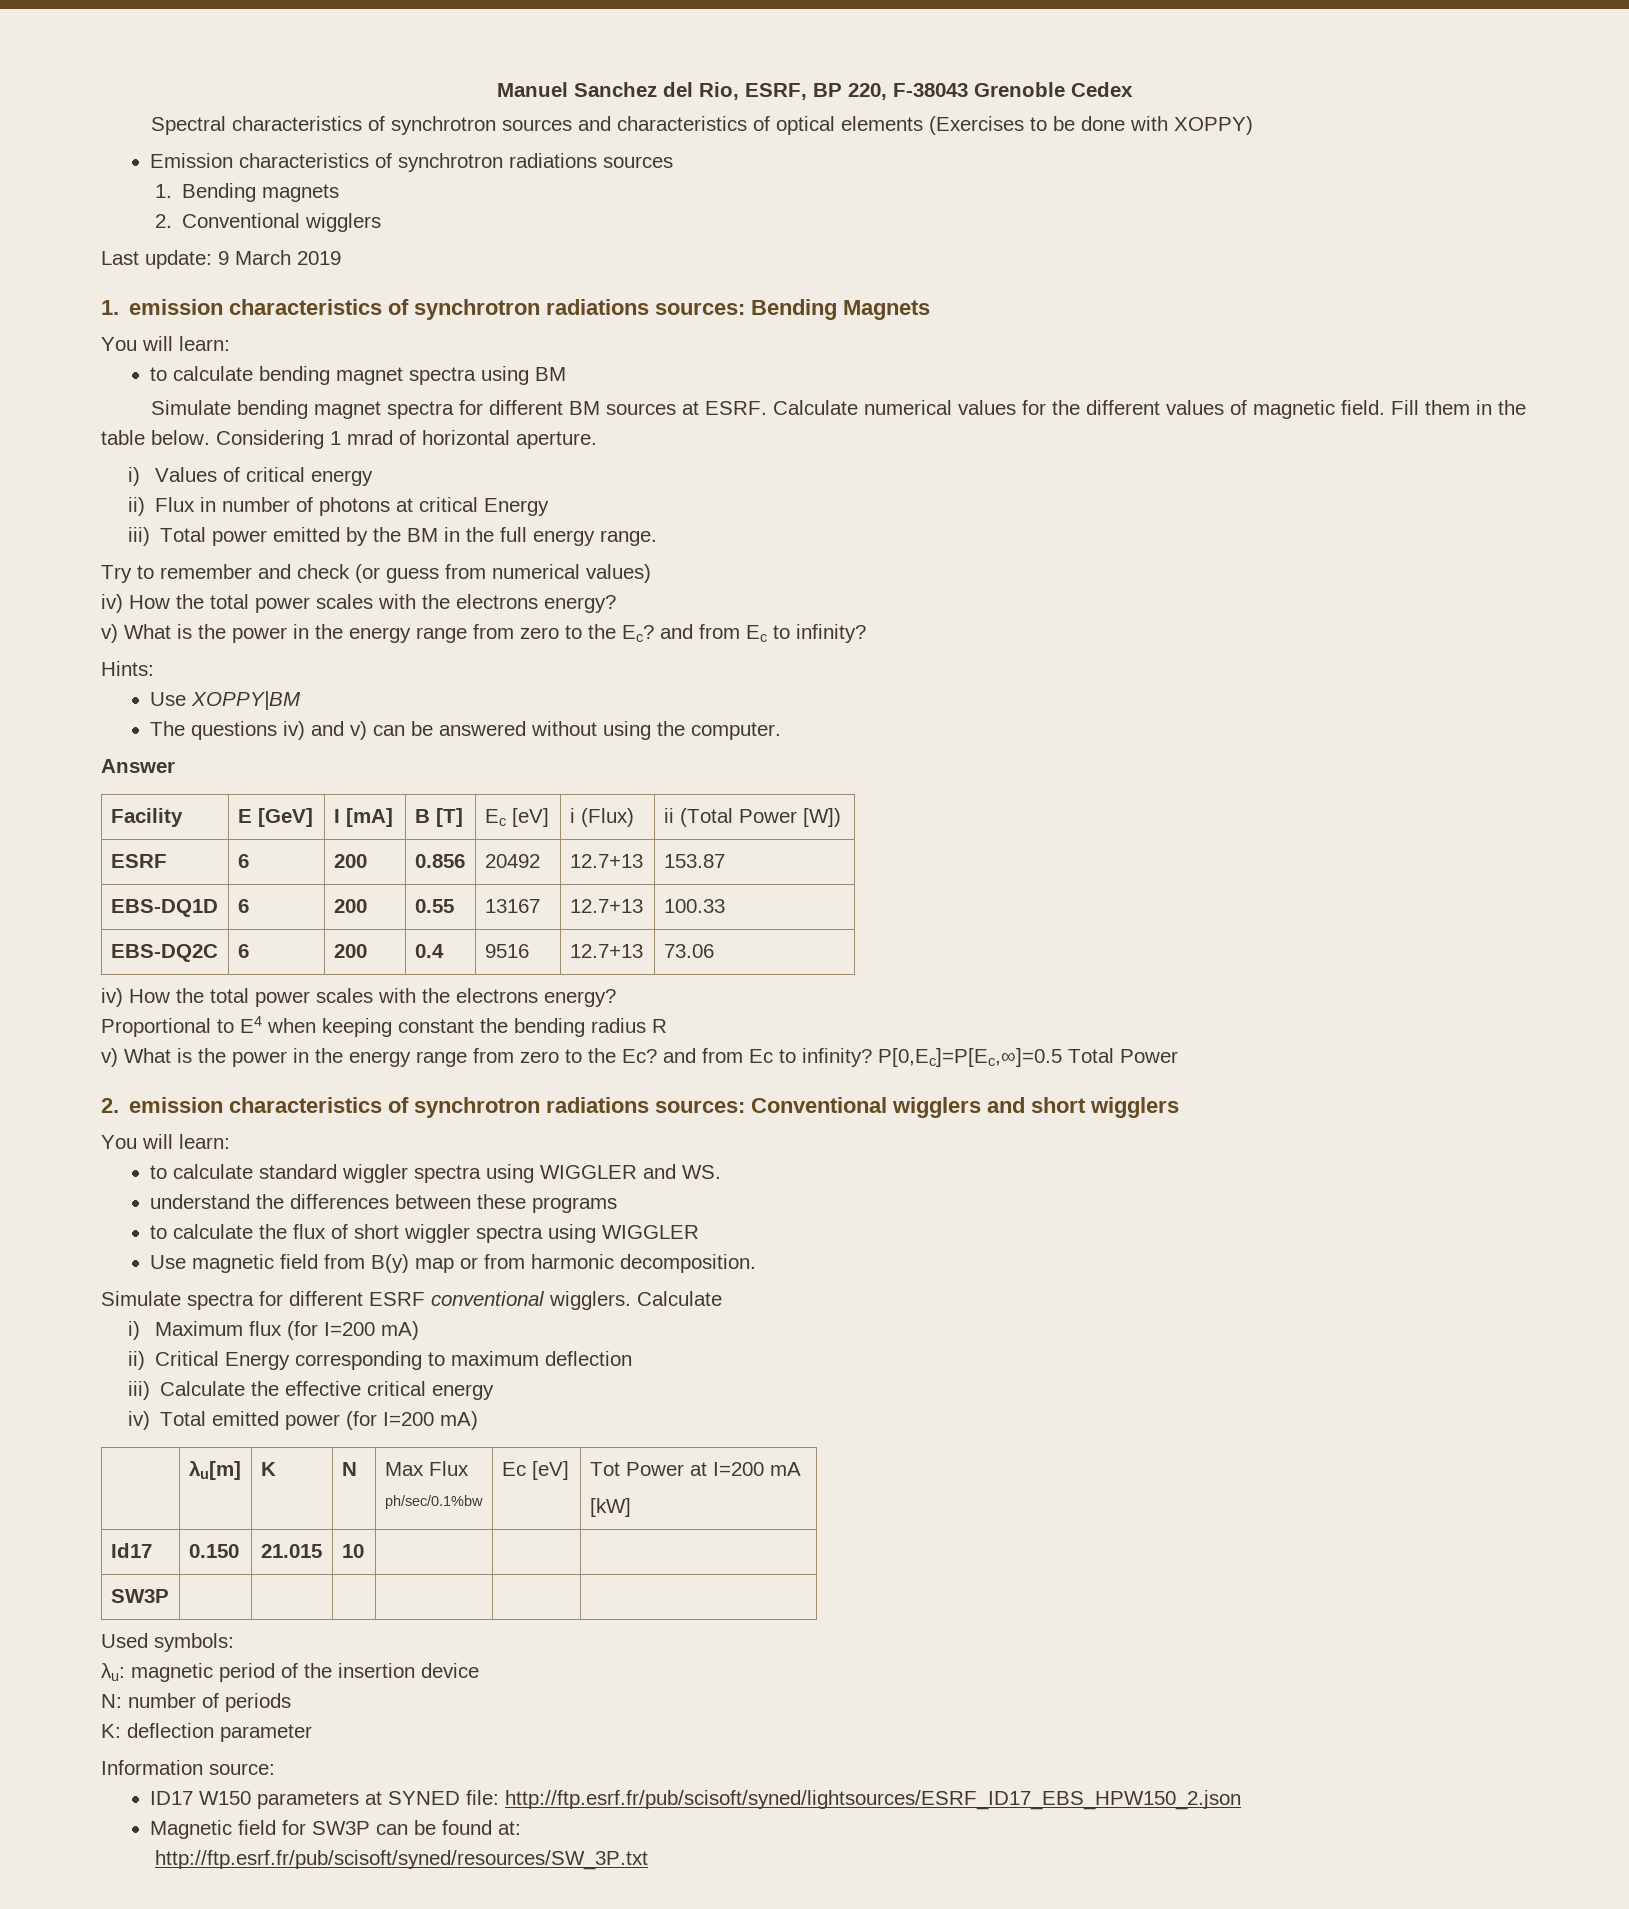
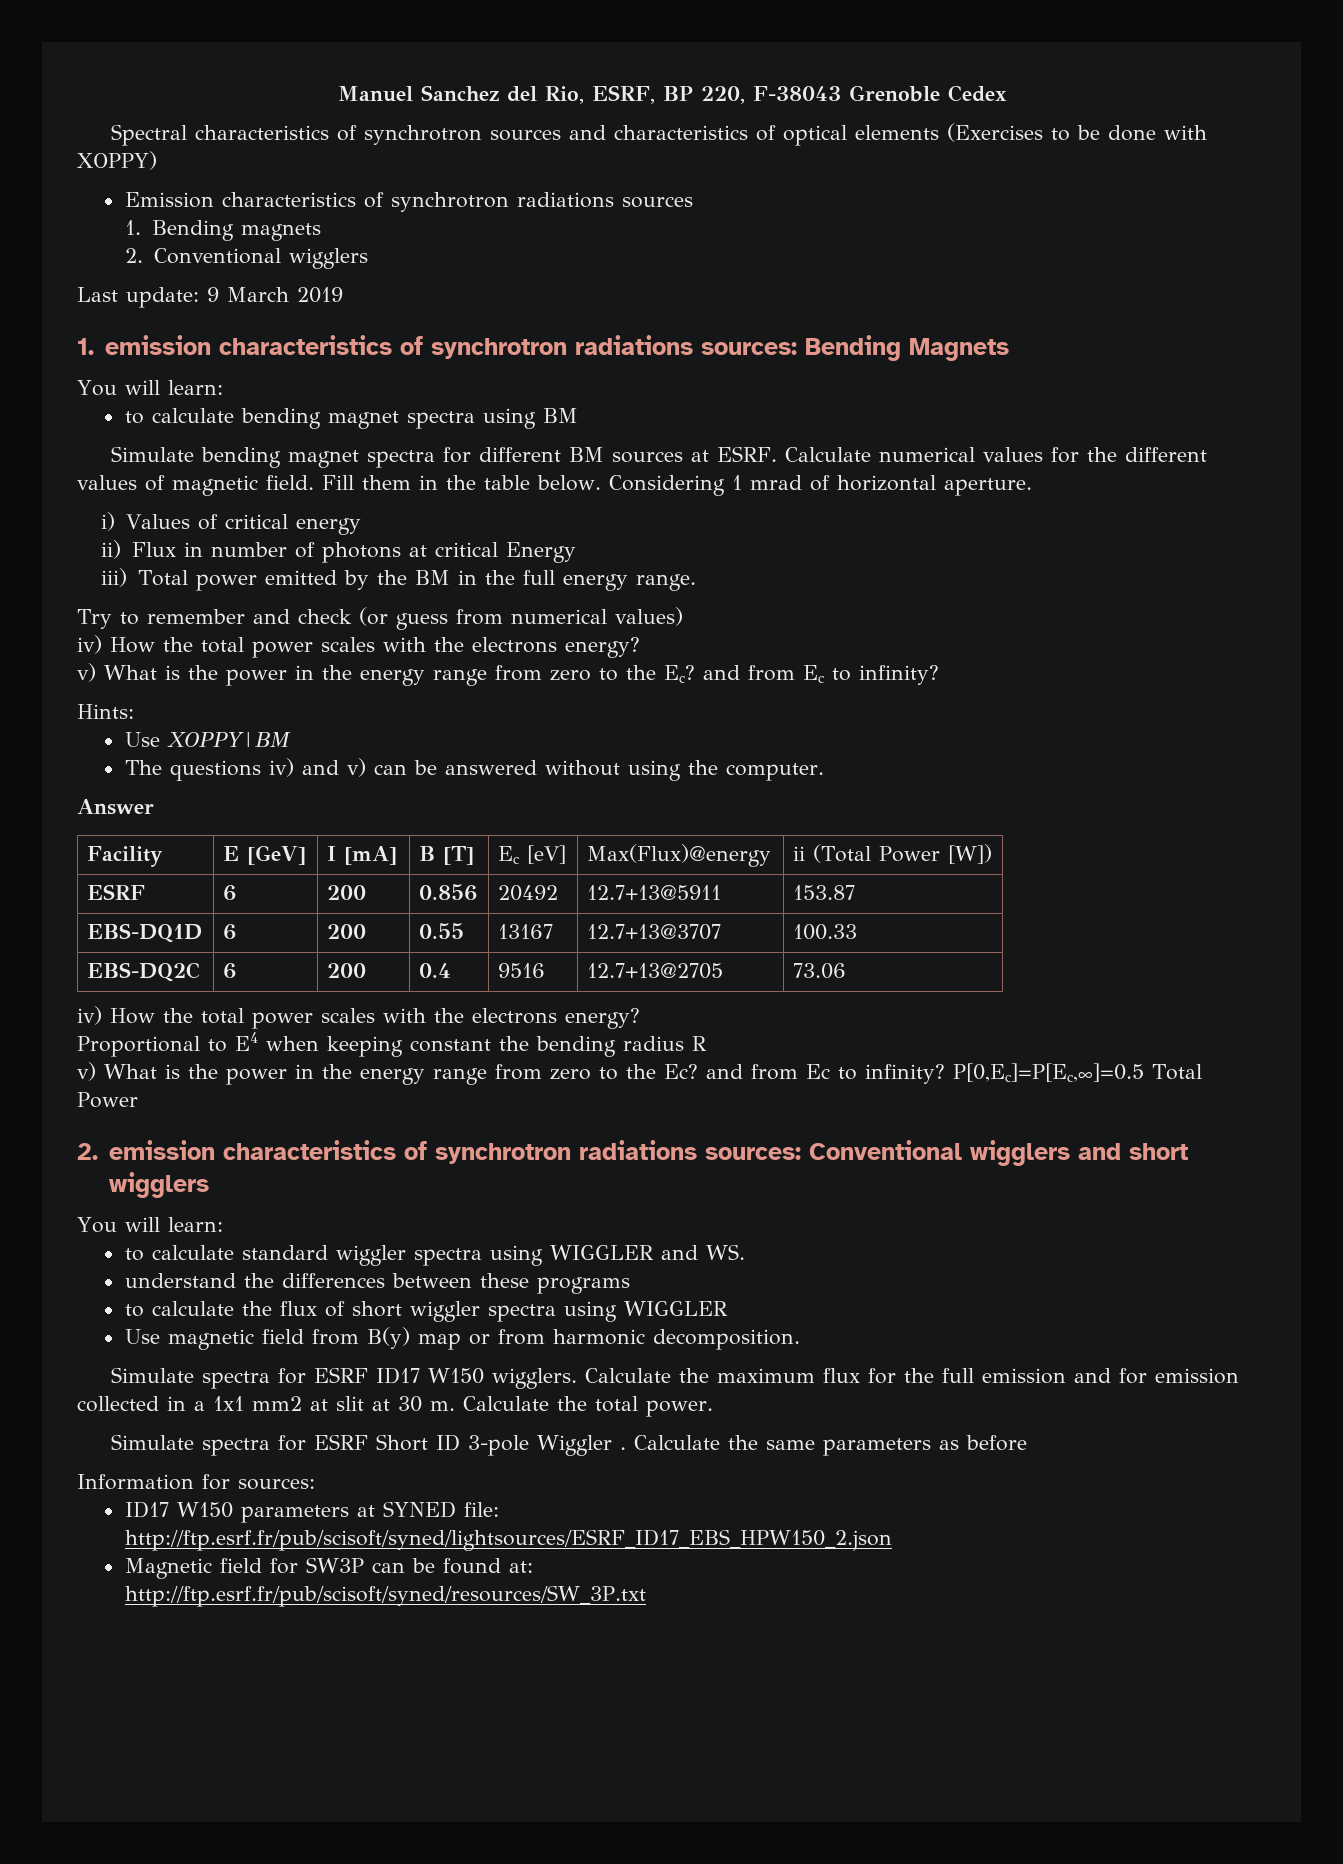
- Facility | E [GeV] | I [mA] | B [T] | Ec [eV] | i (Flux) | ii (Total Power [W])
+ Facility | E [GeV] | I [mA] | B [T] | Ec [eV] | Max(Flux)@energy | ii (Total Power [W])
- ESRF | 6 | 200 | 0.856 | 20492 | 12.7+13 | 153.87
+ ESRF | 6 | 200 | 0.856 | 20492 | 12.7+13@5911 | 153.87
- EBS-DQ1D | 6 | 200 | 0.55 | 13167 | 12.7+13 | 100.33
+ EBS-DQ1D | 6 | 200 | 0.55 | 13167 | 12.7+13@3707 | 100.33
- EBS-DQ2C | 6 | 200 | 0.4 | 9516 | 12.7+13 | 73.06
+ EBS-DQ2C | 6 | 200 | 0.4 | 9516 | 12.7+13@2705 | 73.06
- Simulate spectra for different ESRF conventional wigglers. Calculate
- i) Maximum flux (for I=200 mA)
- ii) Critical Energy corresponding to maximum deflection
- iii) Calculate the effective critical energy
- iv) Total emitted power (for I=200 mA)
- | λu[m] | K | N | Max Flux
- ph/sec/0.1%bw | Ec [eV] | Tot Power at I=200 mA
- [kW]
- Id17 | 0.150 | 21.015 | 10 | | |
- SW3P | | | | | |
- Used symbols:
- λu: magnetic period of the insertion device
- N: number of periods
- K: deflection parameter
+ Simulate spectra for ESRF ID17 W150 wigglers. Calculate the maximum flux for the full emission and for emission collected in a 1x1 mm2 at slit at 30 m. Calculate the total power.
+ Simulate spectra for ESRF Short ID 3-pole Wiggler . Calculate the same parameters as before
- Information source:
+ Information for sources:

